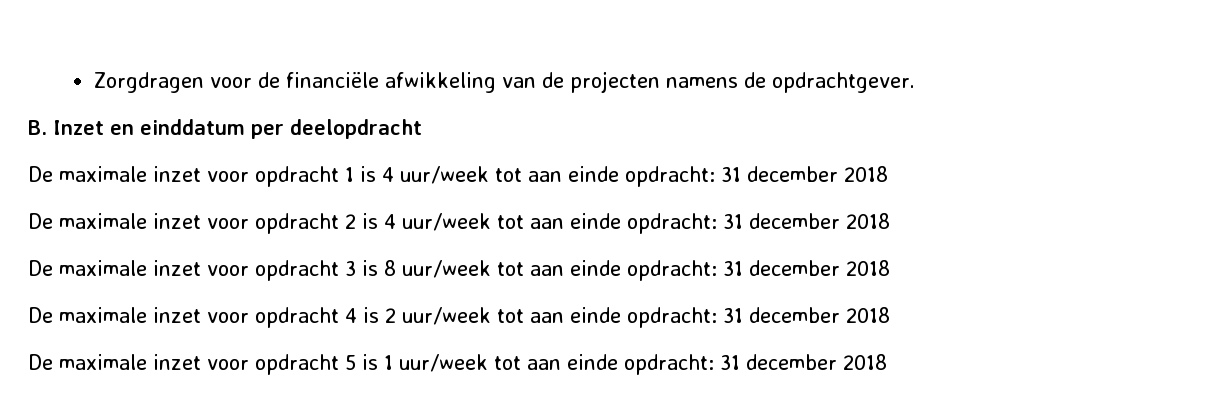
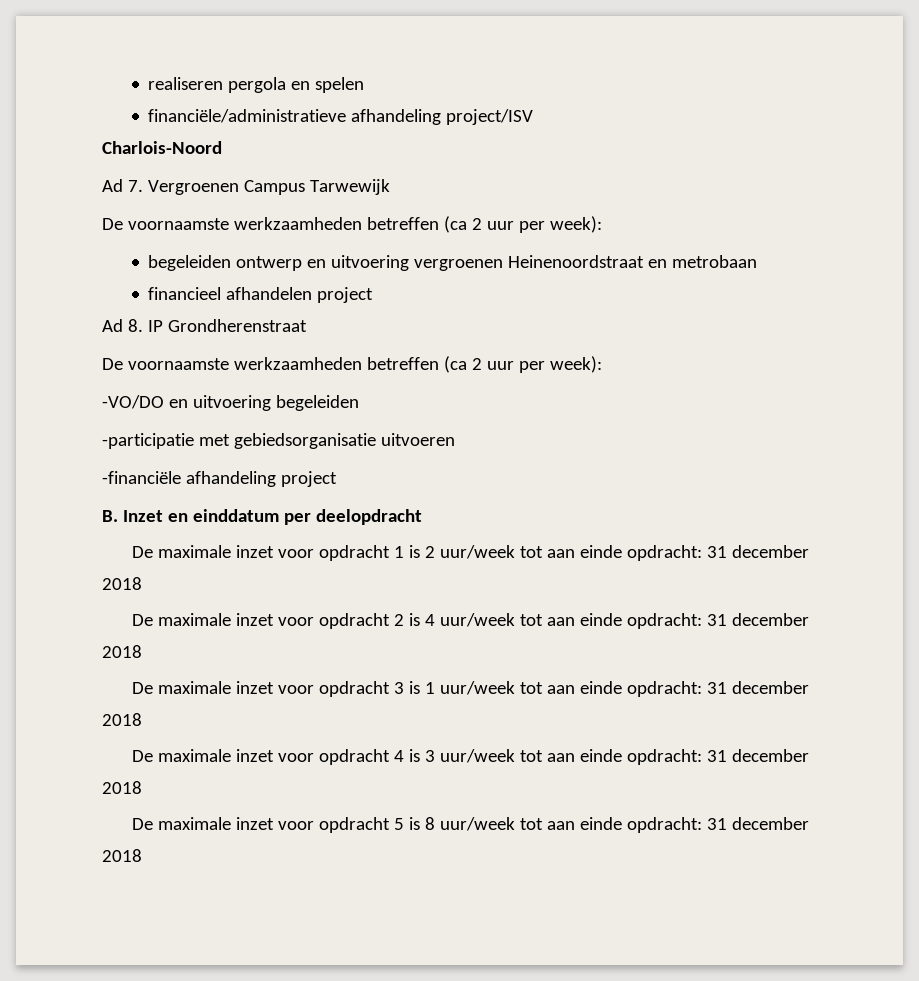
- Zorgdragen voor de financiële afwikkeling van de projecten namens de opdrachtgever.
+ realiseren pergola en spelen
+ financiële/administratieve afhandeling project/ISV
+ Charlois-Noord
+ Ad 7. Vergroenen Campus Tarwewijk
+ De voornaamste werkzaamheden betreffen (ca 2 uur per week):
+ begeleiden ontwerp en uitvoering vergroenen Heinenoordstraat en metrobaan
+ financieel afhandelen project
+ Ad 8. IP Grondherenstraat
+ De voornaamste werkzaamheden betreffen (ca 2 uur per week):
+ -VO/DO en uitvoering begeleiden
+ -participatie met gebiedsorganisatie uitvoeren
+ -financiële afhandeling project
- De maximale inzet voor opdracht 1 is 4 uur/week tot aan einde opdracht: 31 december 2018
+ De maximale inzet voor opdracht 1 is 2 uur/week tot aan einde opdracht: 31 december 2018
- De maximale inzet voor opdracht 3 is 8 uur/week tot aan einde opdracht: 31 december 2018
+ De maximale inzet voor opdracht 3 is 1 uur/week tot aan einde opdracht: 31 december 2018
- De maximale inzet voor opdracht 4 is 2 uur/week tot aan einde opdracht: 31 december 2018
+ De maximale inzet voor opdracht 4 is 3 uur/week tot aan einde opdracht: 31 december 2018
- De maximale inzet voor opdracht 5 is 1 uur/week tot aan einde opdracht: 31 december 2018
+ De maximale inzet voor opdracht 5 is 8 uur/week tot aan einde opdracht: 31 december 2018

